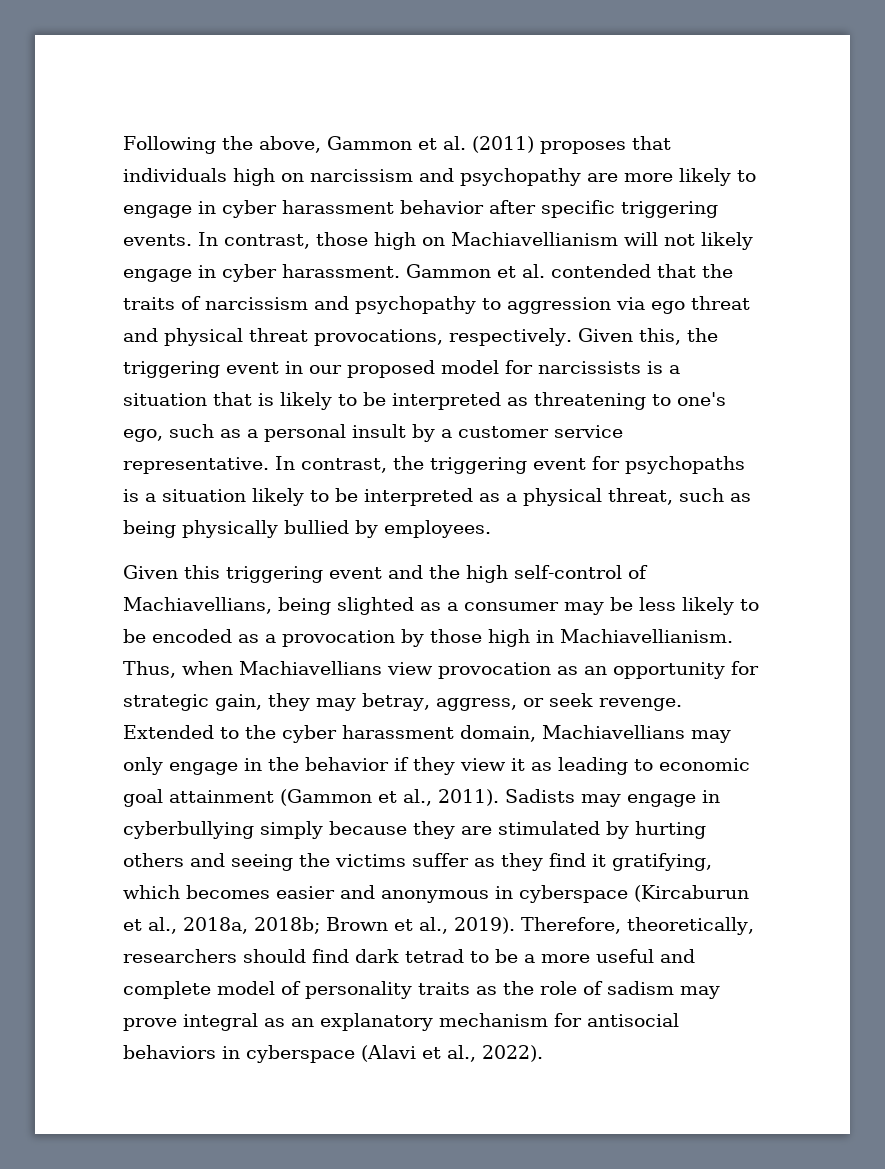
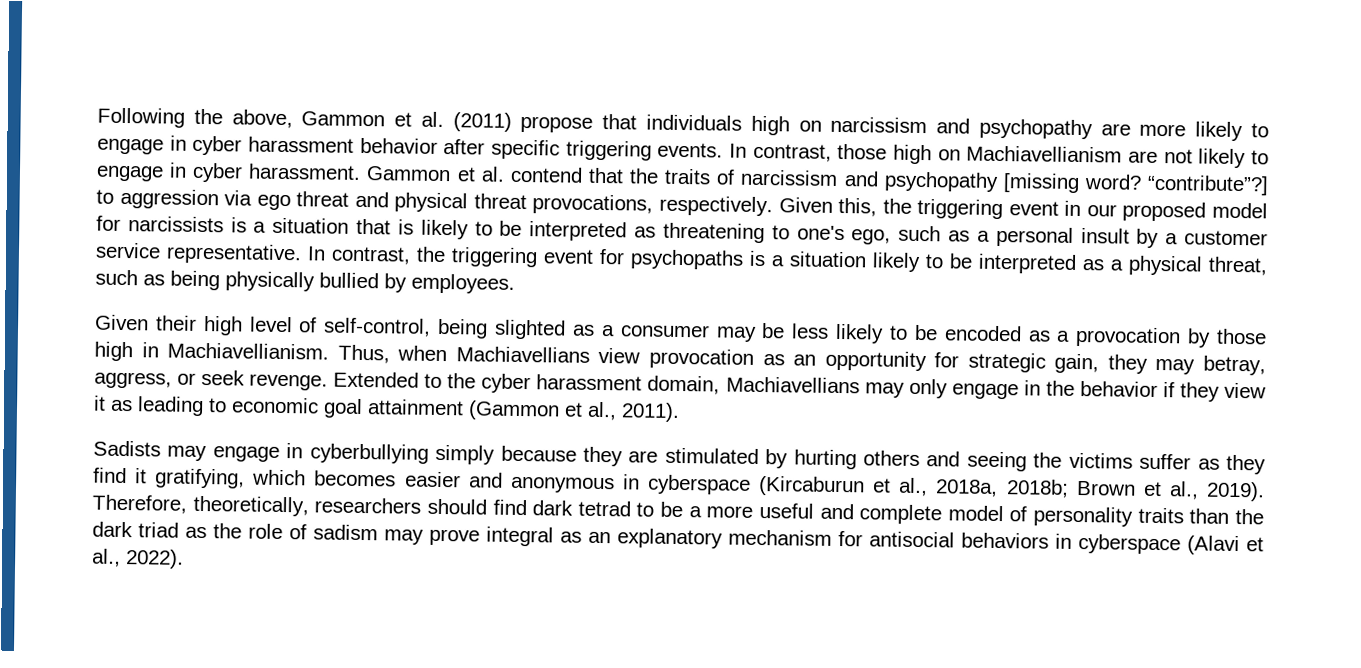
- Following the above, Gammon et al. (2011) proposes that individuals high on narcissism and psychopathy are more likely to engage in cyber harassment behavior after specific triggering events.
+ Following the above, Gammon et al. (2011) propose that individuals high on narcissism and psychopathy are more likely to engage in cyber harassment behavior after specific triggering events.
- In contrast, those high on Machiavellianism will not likely engage in cyber harassment.
+ In contrast, those high on Machiavellianism are not likely to engage in cyber harassment.
- Gammon et al. contended that the traits of narcissism and psychopathy to aggression via ego threat and physical threat provocations, respectively.
+ Gammon et al. contend that the traits of narcissism and psychopathy [missing word? “contribute”?] to aggression via ego threat and physical threat provocations, respectively.
- Given this triggering event and the high self-control of Machiavellians, being slighted as a consumer may be less likely to be encoded as a provocation by those high in Machiavellianism.
+ Given their high level of self-control, being slighted as a consumer may be less likely to be encoded as a provocation by those high in Machiavellianism.
- Extended to the cyber harassment domain, Machiavellians may only engage in the behavior if they view it as leading to economic goal attainment (Gammon et al., 2011). Sadists may engage in cyberbullying simply because they are stimulated by hurting others and seeing the victims suffer as they find it gratifying, which becomes easier and anonymous in cyberspace (Kircaburun et al., 2018a, 2018b;
+ Extended to the cyber harassment domain, Machiavellians may only engage in the behavior if they view it as leading to economic goal attainment (Gammon et al., 2011).
+ Sadists may engage in cyberbullying simply because they are stimulated by hurting others and seeing the victims suffer as they find it gratifying, which becomes easier and anonymous in cyberspace (Kircaburun et al., 2018a, 2018b;
- Therefore, theoretically, researchers should find dark tetrad to be a more useful and complete model of personality traits as the role of sadism may prove integral as an explanatory mechanism for antisocial behaviors in cyberspace (Alavi et al., 2022).
+ Therefore, theoretically, researchers should find dark tetrad to be a more useful and complete model of personality traits than the dark triad as the role of sadism may prove integral as an explanatory mechanism for antisocial behaviors in cyberspace (Alavi et al., 2022).

